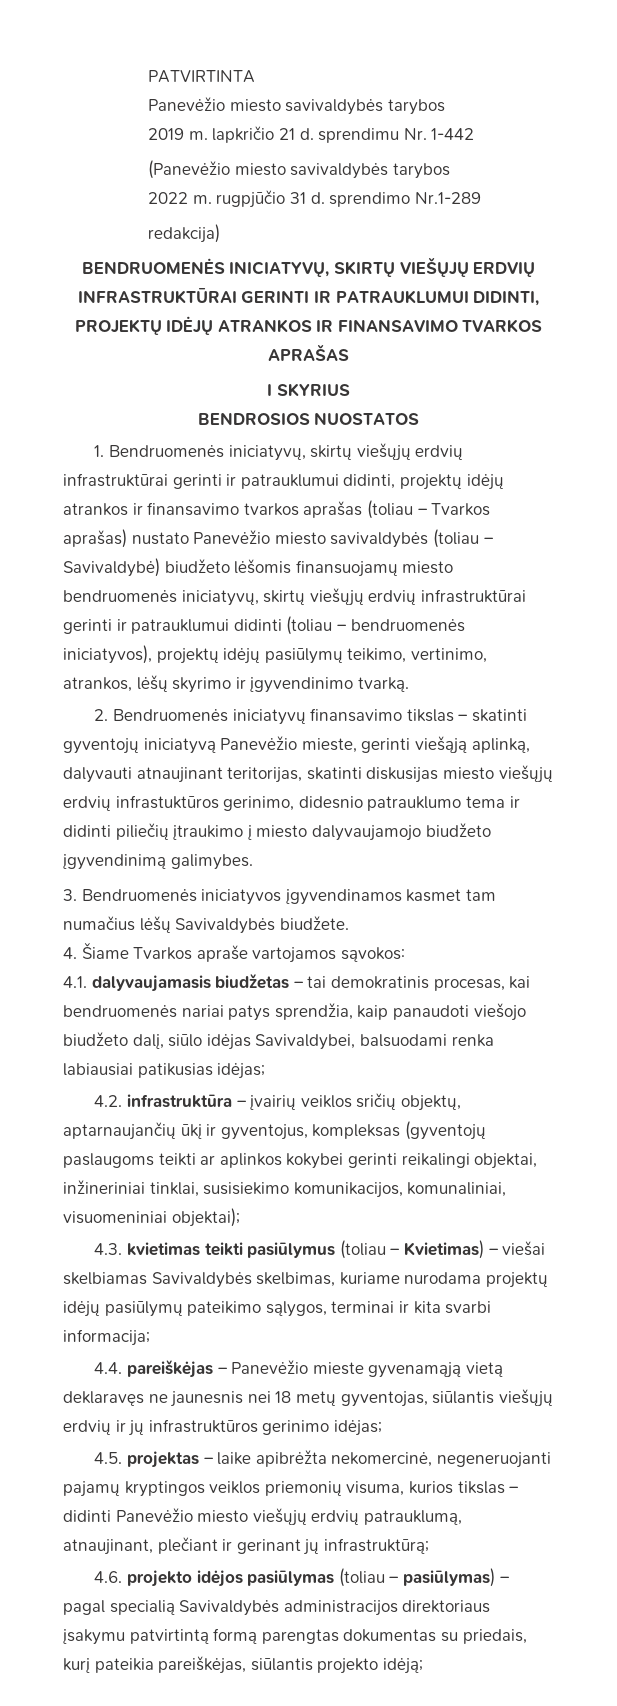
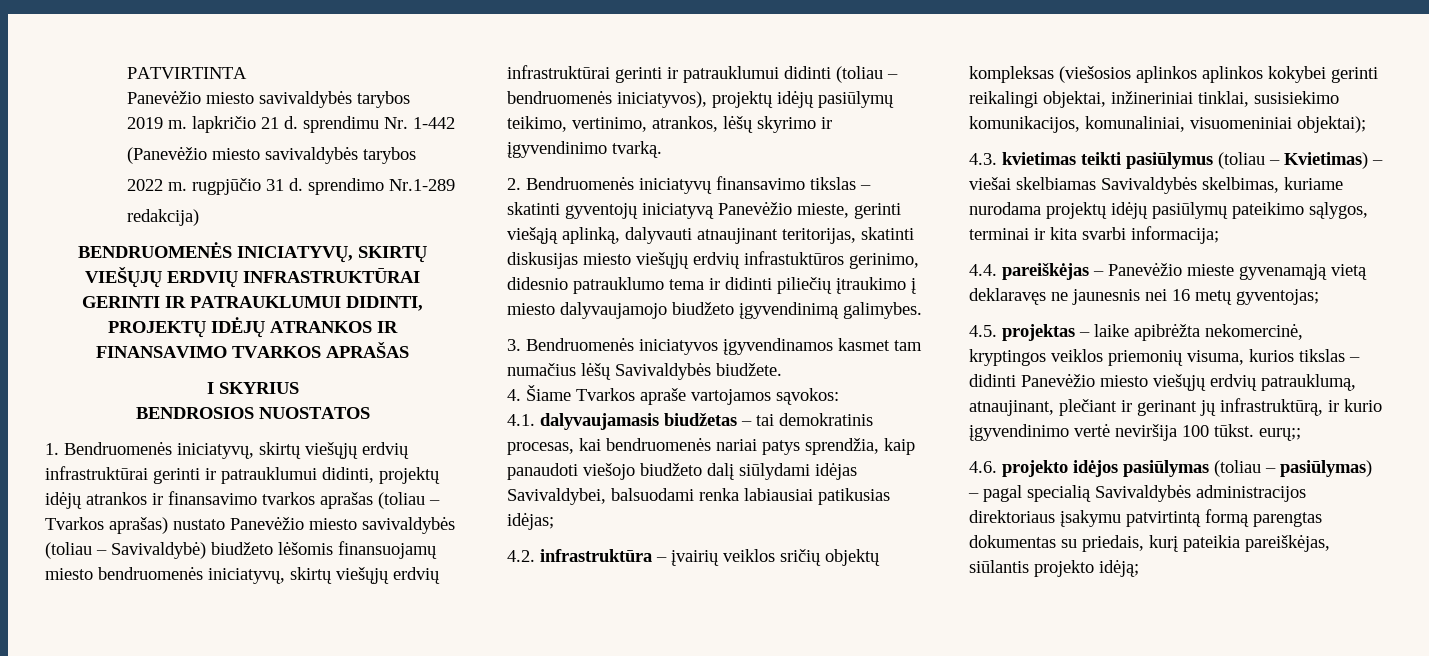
- 4.1. dalyvaujamasis biudžetas – tai demokratinis procesas, kai bendruomenės nariai patys sprendžia, kaip panaudoti viešojo biudžeto dalį, siūlo idėjas Savivaldybei, balsuodami renka labiausiai patikusias idėjas;
+ 4.1. dalyvaujamasis biudžetas – tai demokratinis procesas, kai bendruomenės nariai patys sprendžia, kaip panaudoti viešojo biudžeto dalį siūlydami idėjas Savivaldybei, balsuodami renka labiausiai patikusias idėjas;
- 4.2. infrastruktūra – įvairių veiklos sričių objektų, aptarnaujančių ūkį ir gyventojus, kompleksas (gyventojų paslaugoms teikti ar aplinkos kokybei gerinti reikalingi objektai, inžineriniai tinklai, susisiekimo komunikacijos, komunaliniai, visuomeniniai objektai);
+ 4.2. infrastruktūra – įvairių veiklos sričių objektų kompleksas (viešosios aplinkos aplinkos kokybei gerinti reikalingi objektai, inžineriniai tinklai, susisiekimo komunikacijos, komunaliniai, visuomeniniai objektai);
- 4.4. pareiškėjas – Panevėžio mieste gyvenamąją vietą deklaravęs ne jaunesnis nei 18 metų gyventojas, siūlantis viešųjų erdvių ir jų infrastruktūros gerinimo idėjas;
+ 4.4. pareiškėjas – Panevėžio mieste gyvenamąją vietą deklaravęs ne jaunesnis nei 16 metų gyventojas;
- 4.5. projektas – laike apibrėžta nekomercinė, negeneruojanti pajamų kryptingos veiklos priemonių visuma, kurios tikslas – didinti Panevėžio miesto viešųjų erdvių patrauklumą, atnaujinant, plečiant ir gerinant jų infrastruktūrą;
+ 4.5. projektas – laike apibrėžta nekomercinė, kryptingos veiklos priemonių visuma, kurios tikslas – didinti Panevėžio miesto viešųjų erdvių patrauklumą, atnaujinant, plečiant ir gerinant jų infrastruktūrą, ir kurio įgyvendinimo vertė neviršija 100 tūkst. eurų;;

